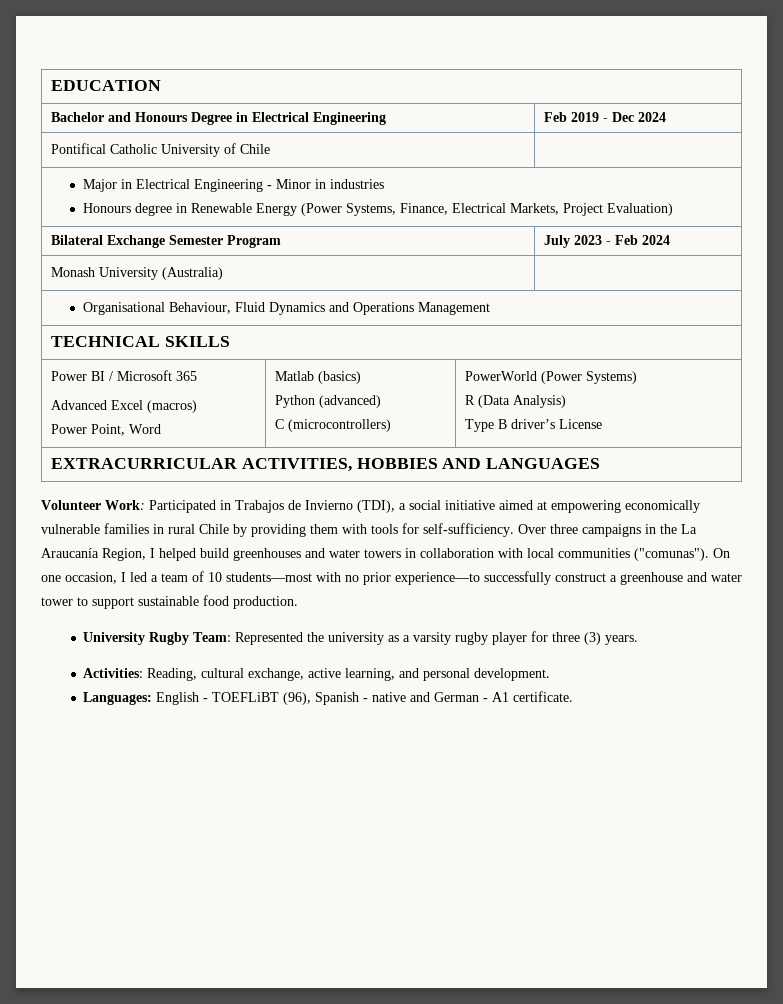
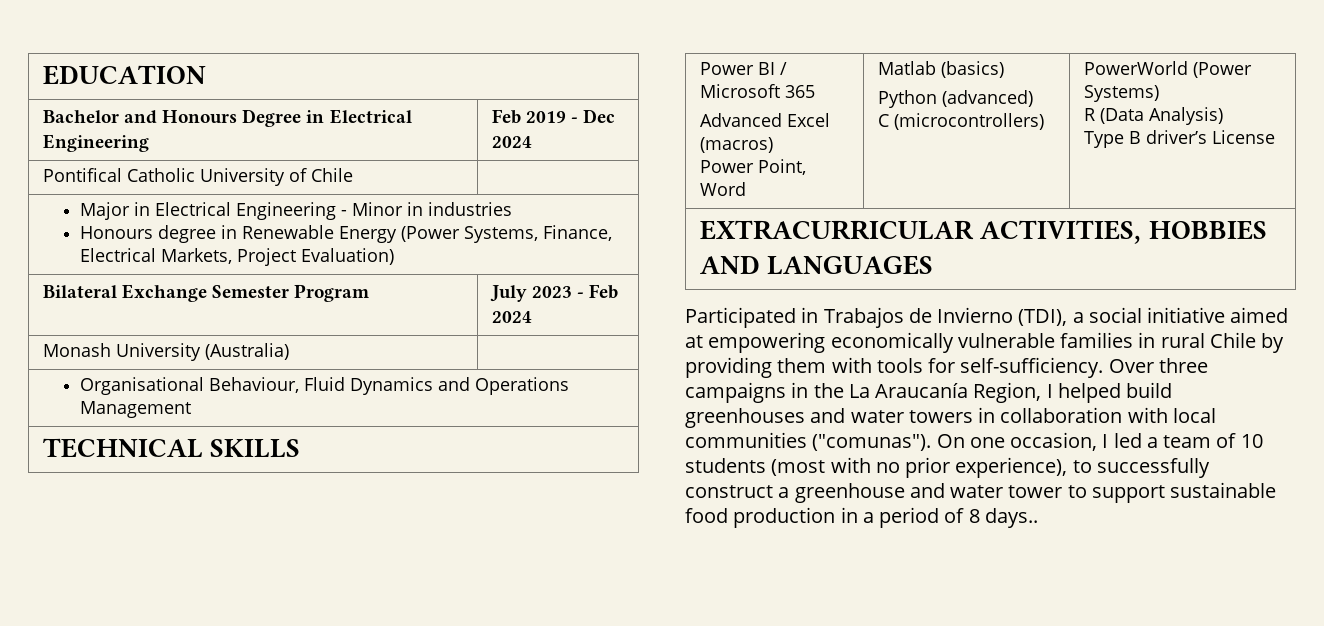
- Volunteer Work: Participated in Trabajos de Invierno (TDI), a social initiative aimed at empowering economically vulnerable families in rural Chile by providing them with tools for self-sufficiency.
+ Participated in Trabajos de Invierno (TDI), a social initiative aimed at empowering economically vulnerable families in rural Chile by providing them with tools for self-sufficiency.
- On one occasion, I led a team of 10 students—most with no prior experience—to successfully construct a greenhouse and water tower to support sustainable food production.
- University Rugby Team: Represented the university as a varsity rugby player for three (3) years.
- Activities: Reading, cultural exchange, active learning, and personal development.
- Languages: English - TOEFLiBT (96), Spanish - native and German - A1 certificate.
+ On one occasion, I led a team of 10 students (most with no prior experience), to successfully construct a greenhouse and water tower to support sustainable food production in a period of 8 days..

